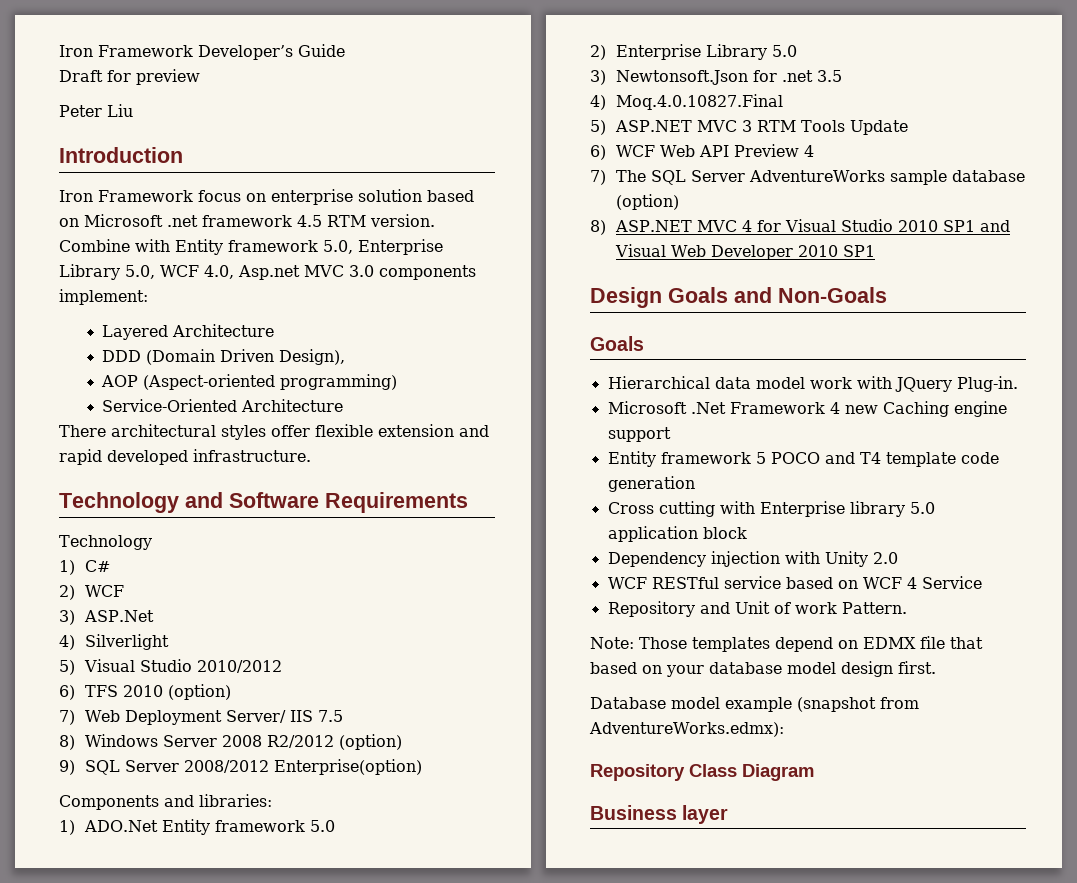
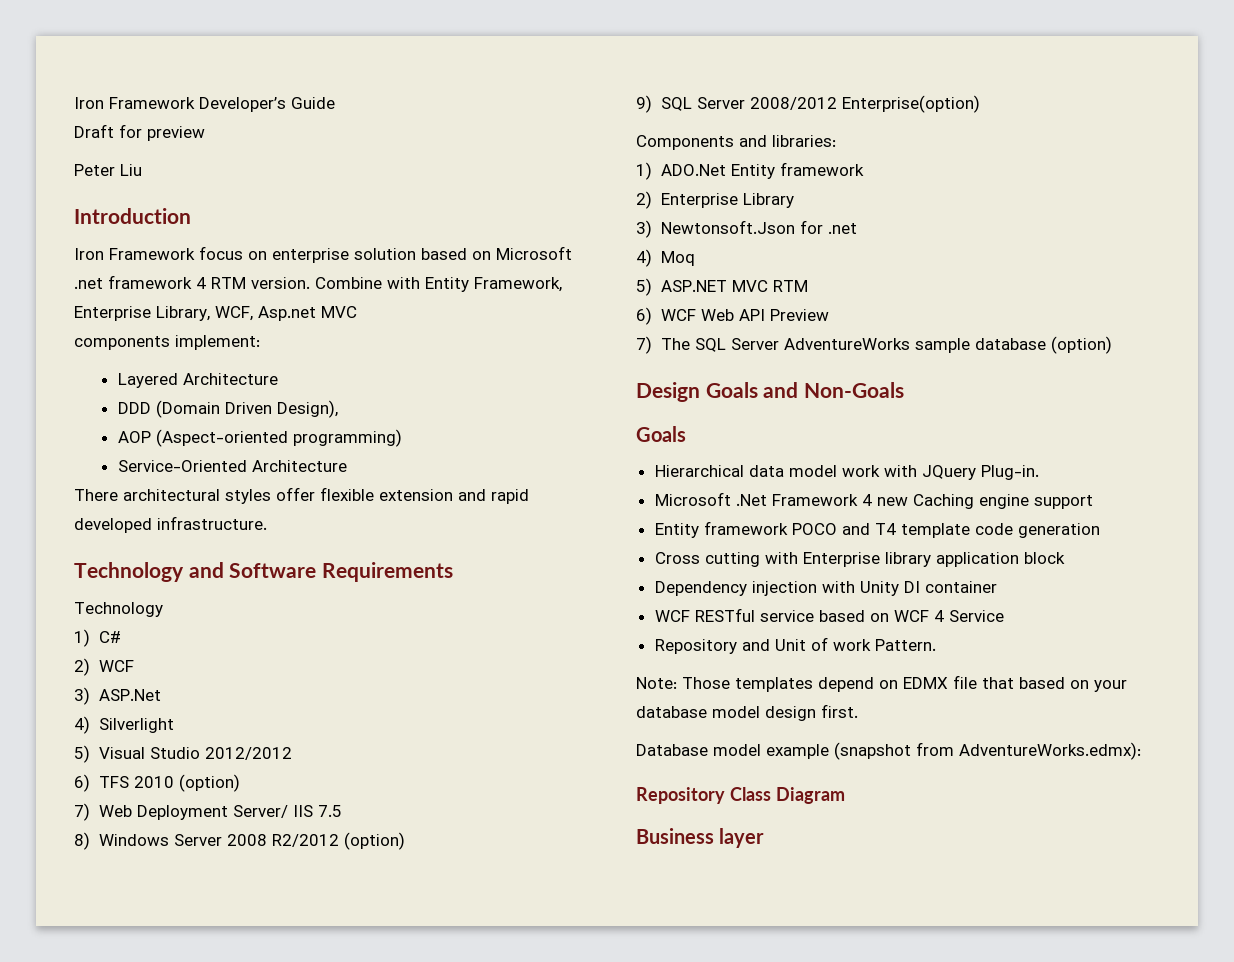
- Iron Framework focus on enterprise solution based on Microsoft .net framework 4.5 RTM version.
+ Iron Framework focus on enterprise solution based on Microsoft .net framework 4 RTM version.
- Combine with Entity framework 5.0, Enterprise Library 5.0, WCF 4.0, Asp.net MVC 3.0 components implement:
+ Combine with Entity Framework, Enterprise Library, WCF, Asp.net MVC
+ components implement:
- 5) Visual Studio 2010/2012
+ 5) Visual Studio 2012/2012
- 1) ADO.Net Entity framework 5.0
+ 1) ADO.Net Entity framework
- 2) Enterprise Library 5.0
+ 2) Enterprise Library
- 3) Newtonsoft.Json for .net 3.5
- 4) Moq.4.0.10827.Final
+ 3) Newtonsoft.Json for .net
+ 4) Moq
- 5) ASP.NET MVC 3 RTM Tools Update
+ 5) ASP.NET MVC RTM
- 6) WCF Web API Preview 4
+ 6) WCF Web API Preview
- 8) ASP.NET MVC 4 for Visual Studio 2010 SP1 and Visual Web Developer 2010 SP1
- Entity framework 5 POCO and T4 template code generation
+ Entity framework POCO and T4 template code generation
- Cross cutting with Enterprise library 5.0 application block
+ Cross cutting with Enterprise library application block
- Dependency injection with Unity 2.0
+ Dependency injection with Unity DI container

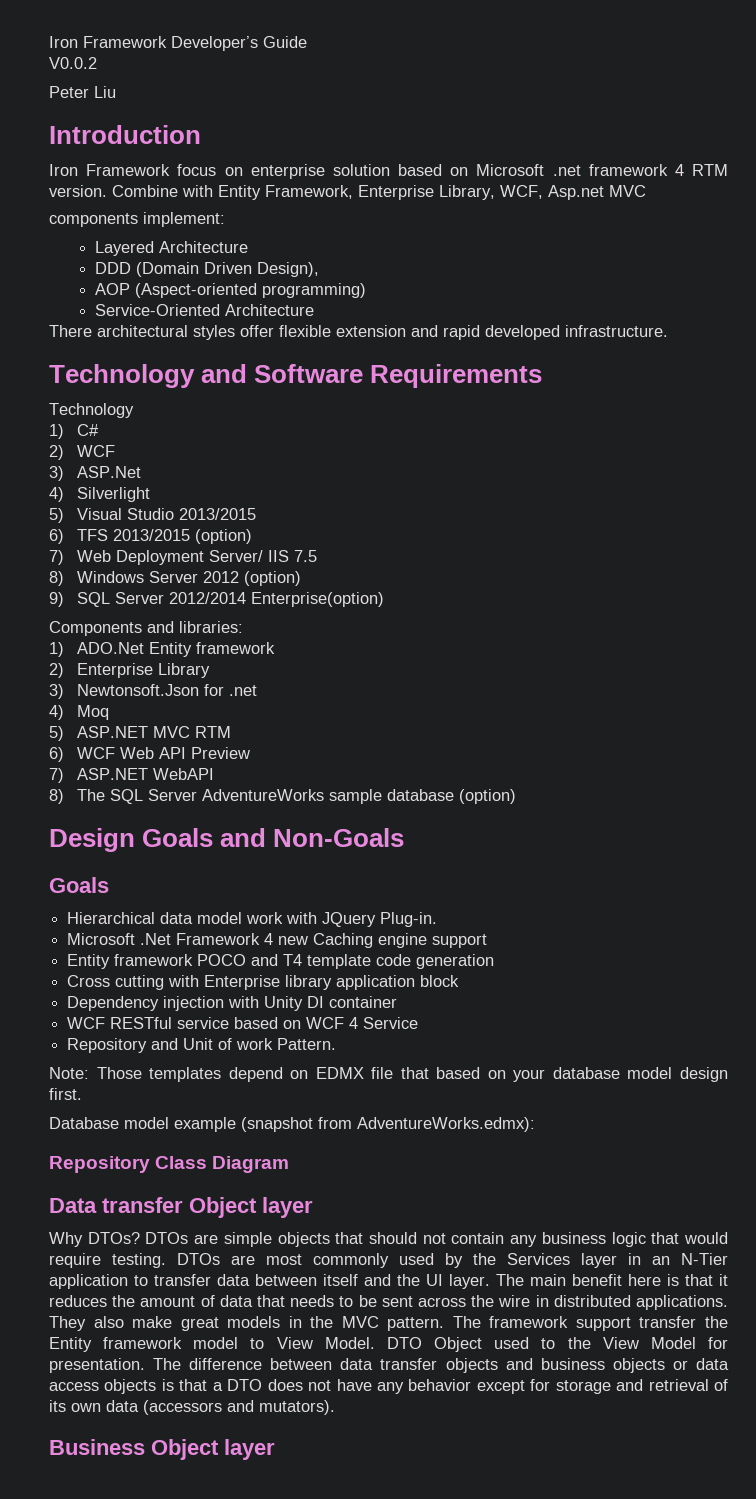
- Draft for preview
+ V0.0.2
- 5) Visual Studio 2012/2012
+ 5) Visual Studio 2013/2015
- 6) TFS 2010 (option)
+ 6) TFS 2013/2015 (option)
- 8) Windows Server 2008 R2/2012 (option)
+ 8) Windows Server 2012 (option)
- 9) SQL Server 2008/2012 Enterprise(option)
+ 9) SQL Server 2012/2014 Enterprise(option)
- 7) The SQL Server AdventureWorks sample database (option)
+ 7) ASP.NET WebAPI
+ 8) The SQL Server AdventureWorks sample database (option)
+ Data transfer Object layer
+ Why DTOs? DTOs are simple objects that should not contain any business logic that would require testing. DTOs are most commonly used by the Services layer in an N-Tier application to transfer data between itself and the UI layer. The main benefit here is that it reduces the amount of data that needs to be sent across the wire in distributed applications. They also make great models in the MVC pattern. The framework support transfer the Entity framework model to View Model. DTO Object used to the View Model for presentation. The difference between data transfer objects and business objects or data access objects is that a DTO does not have any behavior except for storage and retrieval of its own data (accessors and mutators).
- Business layer
+ Business Object layer

